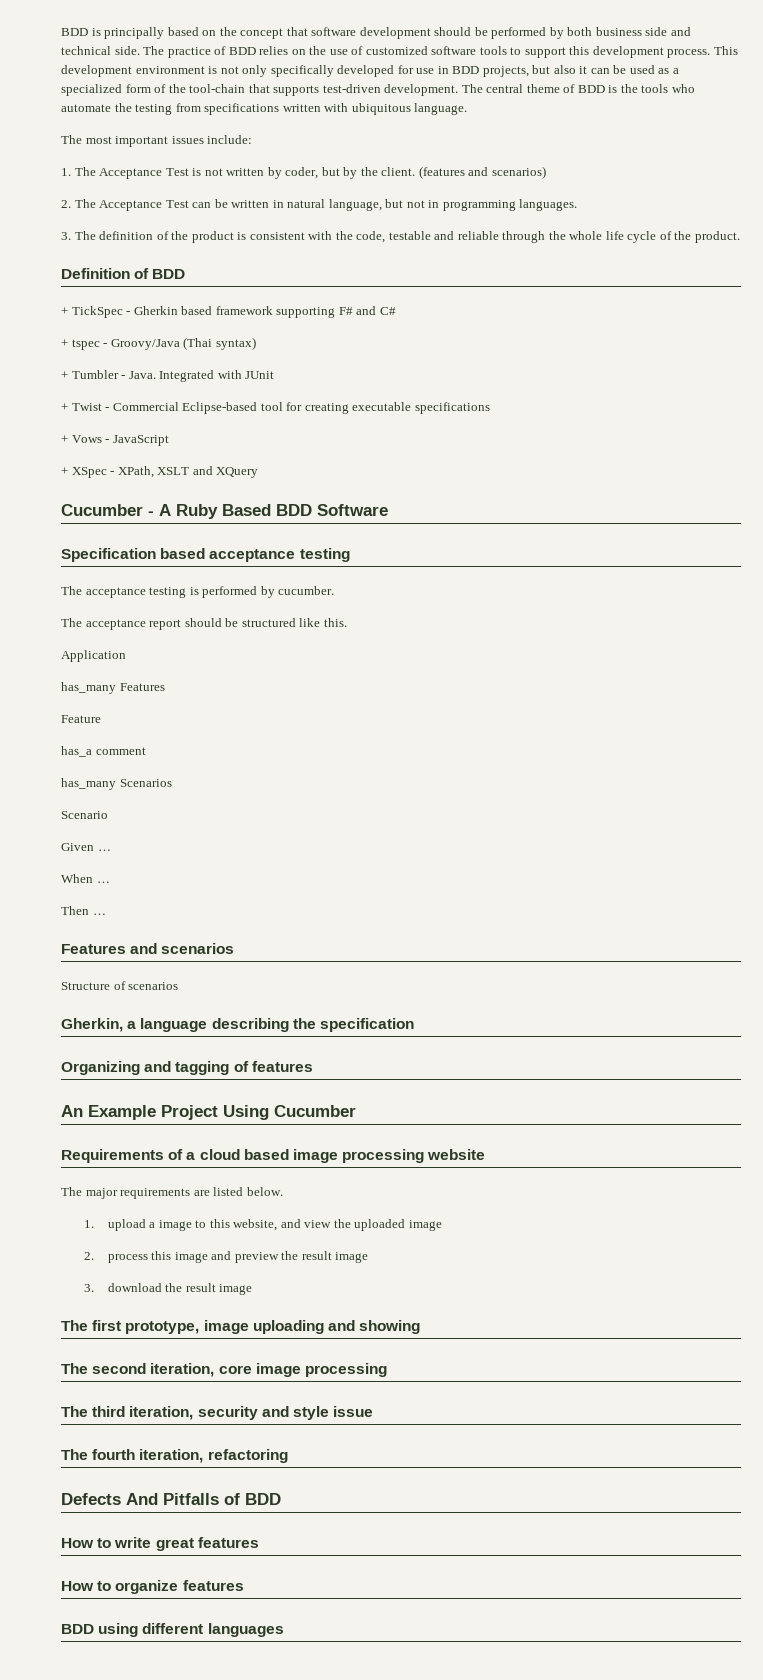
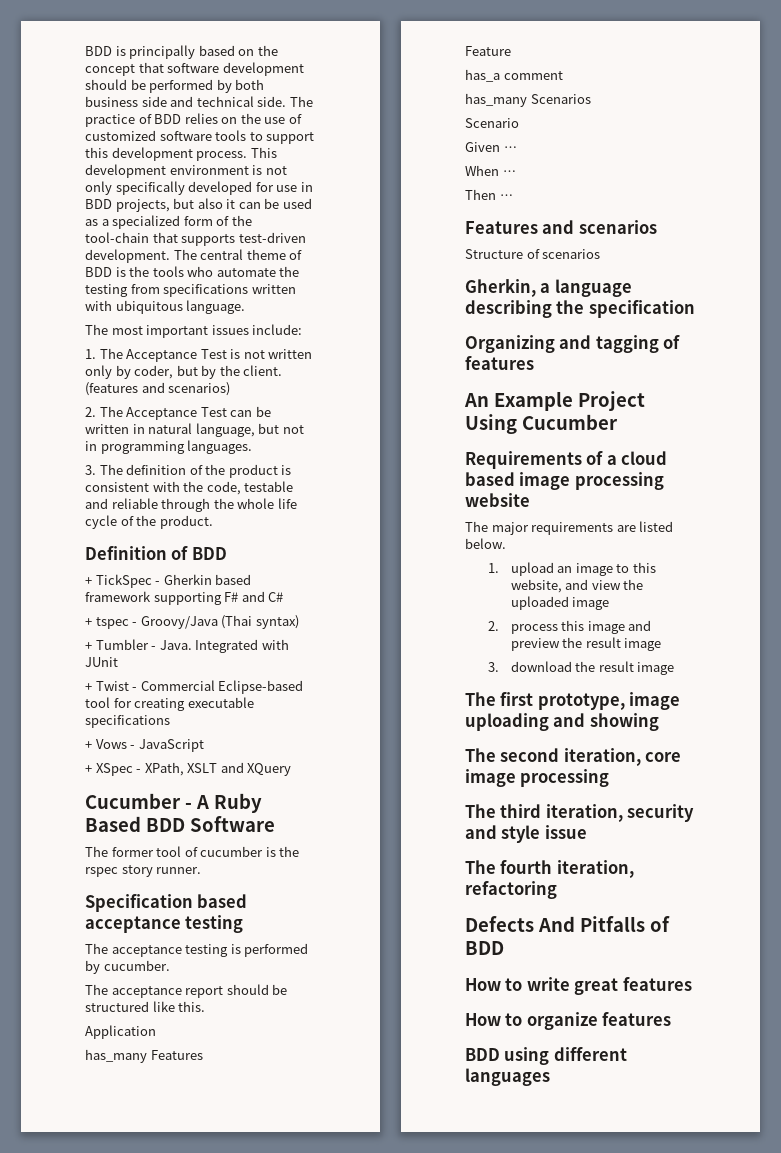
- 1. The Acceptance Test is not written by coder, but by the client.
+ 1. The Acceptance Test is not written only by coder, but by the client.
+ The former tool of cucumber is the rspec story runner.
- 1. upload a image to this website, and view the uploaded image
+ 1. upload an image to this website, and view the uploaded image

